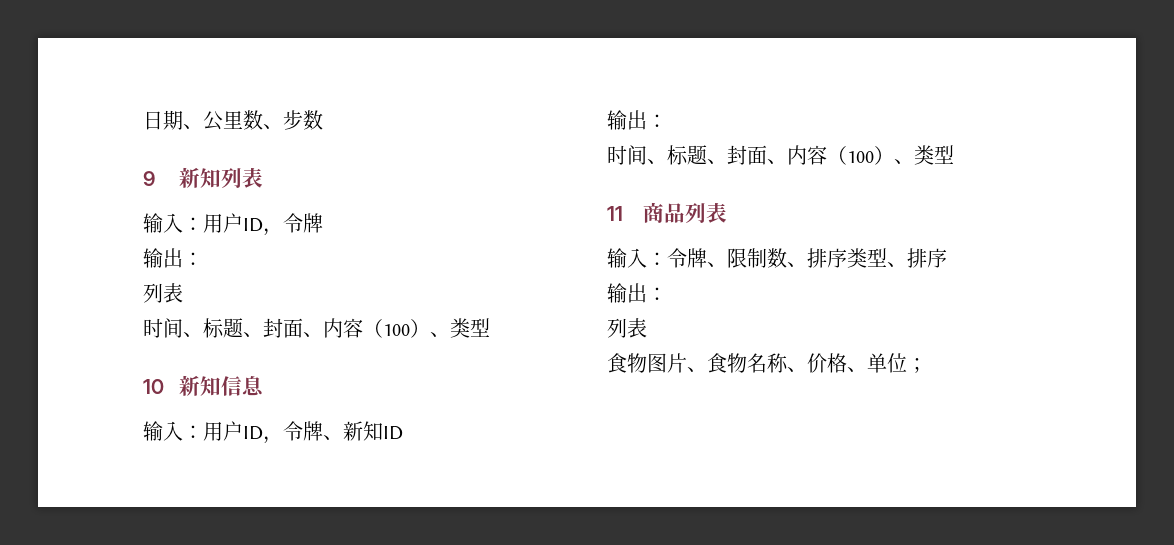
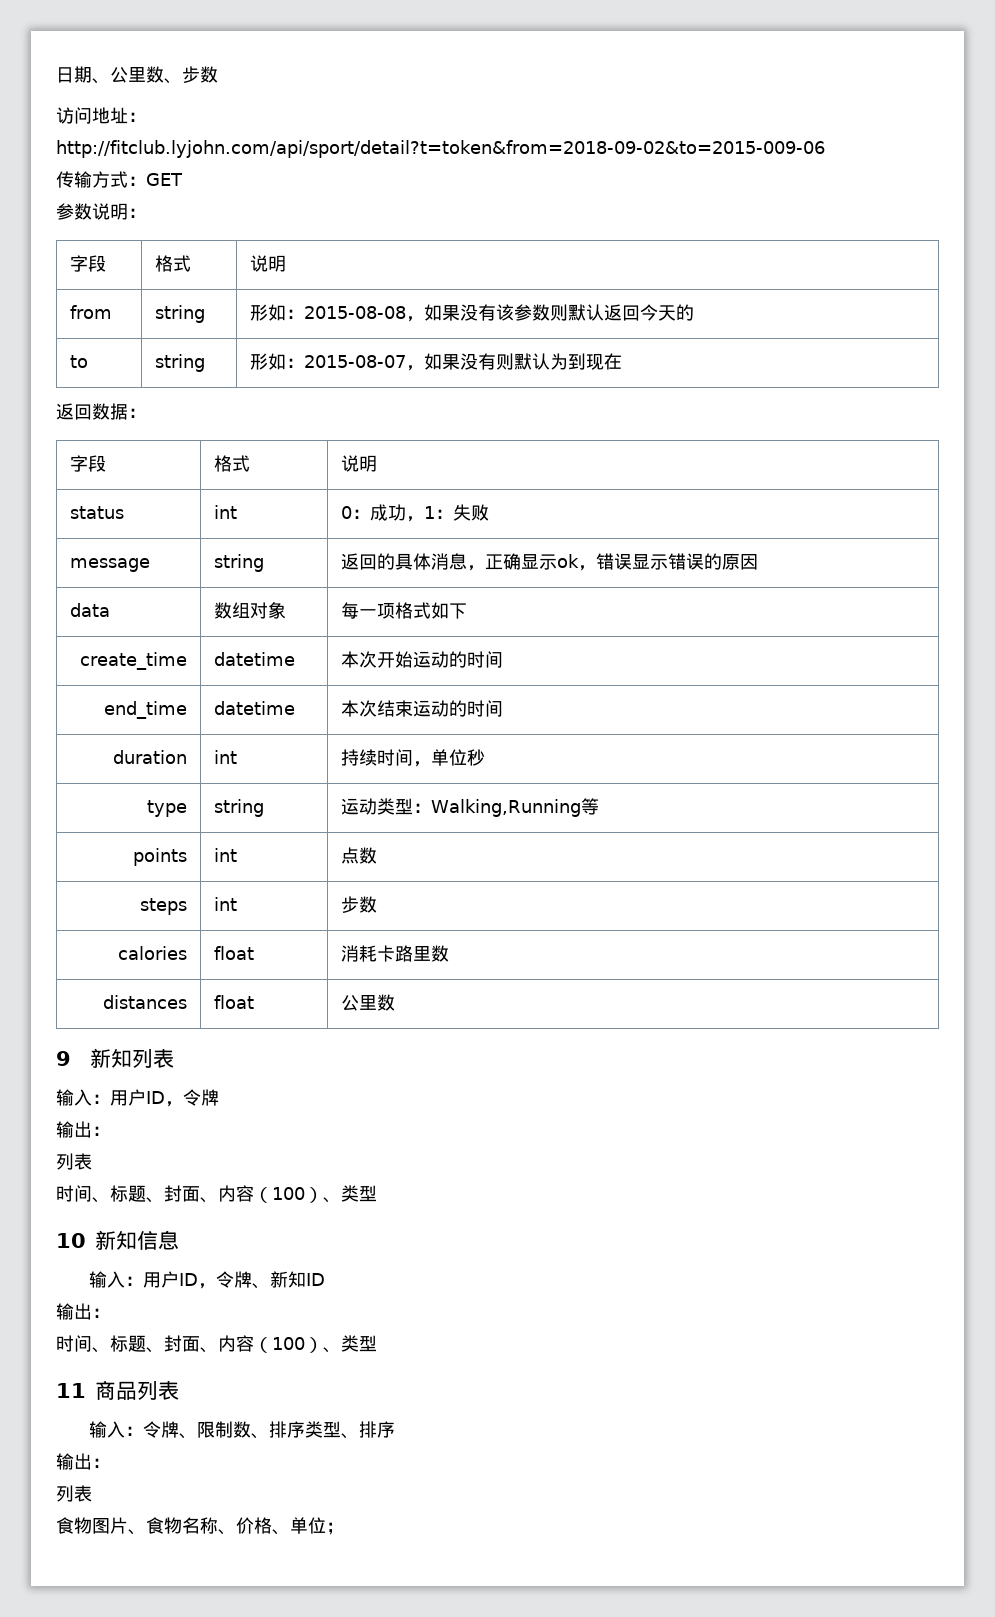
+ 访问地址：
+ http://fitclub.lyjohn.com/api/sport/detail?t=token&from=2018-09-02&to=2015-009-06
+ 传输方式：GET
+ 参数说明：
+ 字段 | 格式 | 说明
+ from | string | 形如：2015-08-08，如果没有该参数则默认返回今天的
+ to | string | 形如：2015-08-07，如果没有则默认为到现在
+ 返回数据：
+ 字段 | 格式 | 说明
+ status | int | 0：成功，1：失败
+ message | string | 返回的具体消息，正确显示ok，错误显示错误的原因
+ data | 数组对象 | 每一项格式如下
+ create_time | datetime | 本次开始运动的时间
+ end_time | datetime | 本次结束运动的时间
+ duration | int | 持续时间，单位秒
+ type | string | 运动类型：Walking,Running等
+ points | int | 点数
+ steps | int | 步数
+ calories | float | 消耗卡路里数
+ distances | float | 公里数

